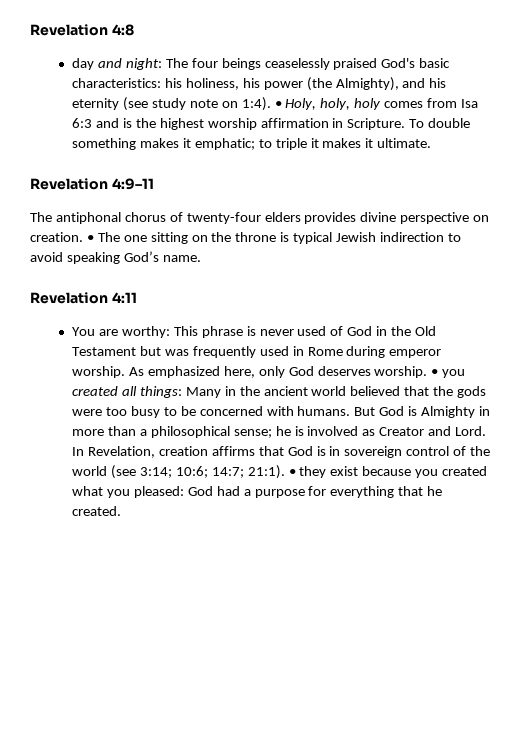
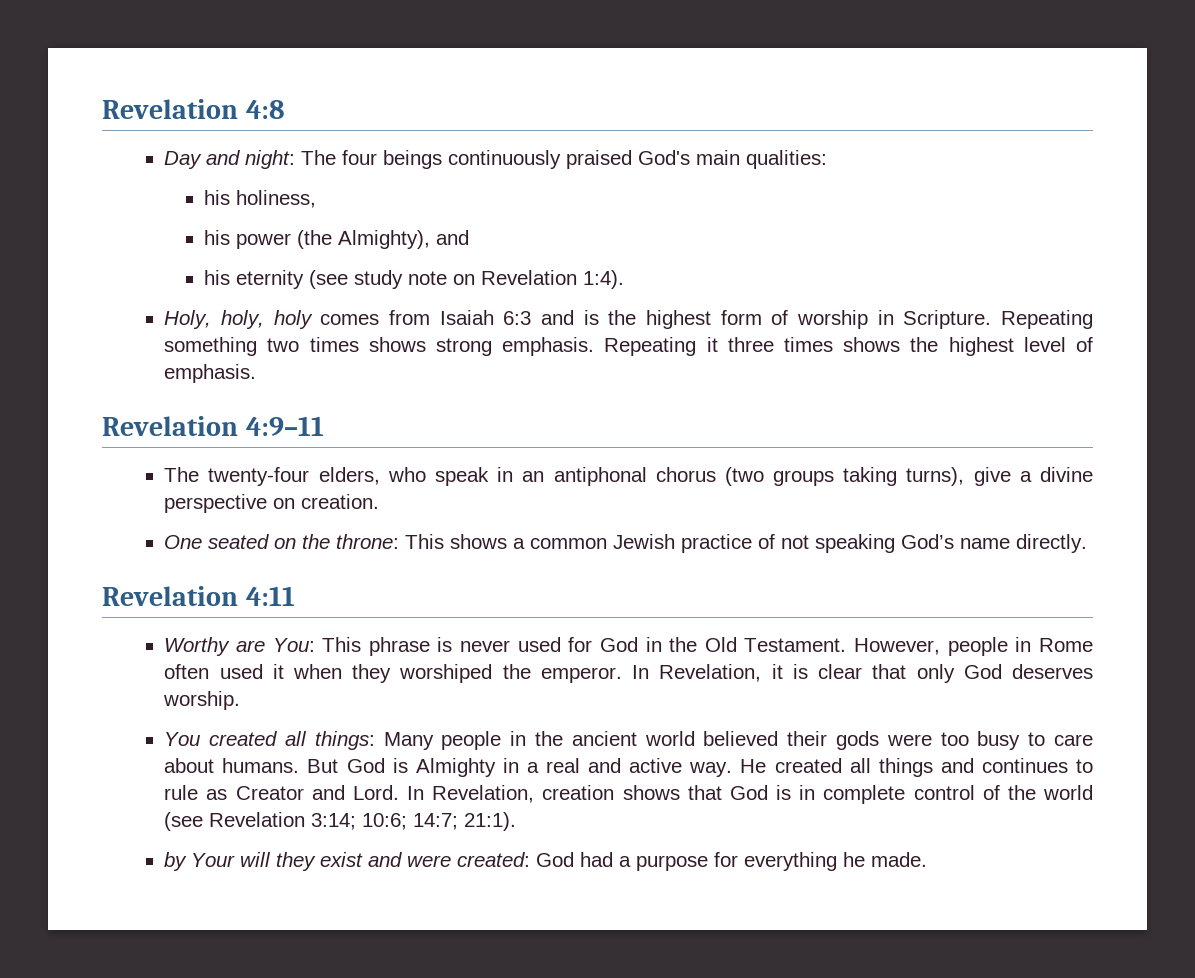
- day and night: The four beings ceaselessly praised God's basic characteristics: his holiness, his power (the Almighty), and his eternity (see study note on 1:4). • Holy, holy, holy comes from Isa 6:3 and is the highest worship affirmation in Scripture. To double something makes it emphatic; to triple it makes it ultimate.
+ Day and night: The four beings continuously praised God's main qualities:
+ his holiness,
+ his power (the Almighty), and
+ his eternity (see study note on Revelation 1:4).
+ Holy, holy, holy comes from Isaiah 6:3 and is the highest form of worship in Scripture. Repeating something two times shows strong emphasis. Repeating it three times shows the highest level of emphasis.
  Revelation 4:9–11
- The antiphonal chorus of twenty-four elders provides divine perspective on creation. • The one sitting on the throne is typical Jewish indirection to avoid speaking God’s name.
+ The twenty-four elders, who speak in an antiphonal chorus (two groups taking turns), give a divine perspective on creation.
+ One seated on the throne: This shows a common Jewish practice of not speaking God’s name directly.
- You are worthy: This phrase is never used of God in the Old Testament but was frequently used in Rome during emperor worship. As emphasized here, only God deserves worship. • you created all things: Many in the ancient world believed that the gods were too busy to be concerned with humans.
+ Worthy are You: This phrase is never used for God in the Old Testament. However, people in Rome often used it when they worshiped the emperor. In Revelation, it is clear that only God deserves worship.
+ You created all things: Many people in the ancient world believed their gods were too busy to care about humans.
- But God is Almighty in more than a philosophical sense; he is involved as Creator and Lord.
+ But God is Almighty in a real and active way. He created all things and continues to rule as Creator and Lord.
- In Revelation, creation affirms that God is in sovereign control of the world (see 3:14; 10:6; 14:7; 21:1). • they exist because you created what you pleased: God had a purpose for everything that he created.
+ In Revelation, creation shows that God is in complete control of the world (see Revelation 3:14; 10:6; 14:7; 21:1).
+ by Your will they exist and were created: God had a purpose for everything he made.

